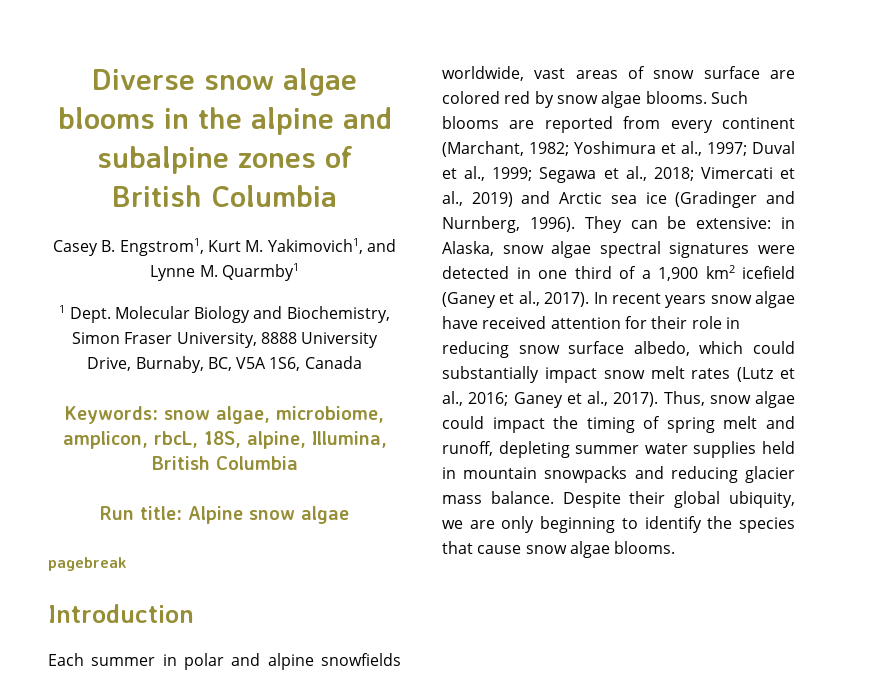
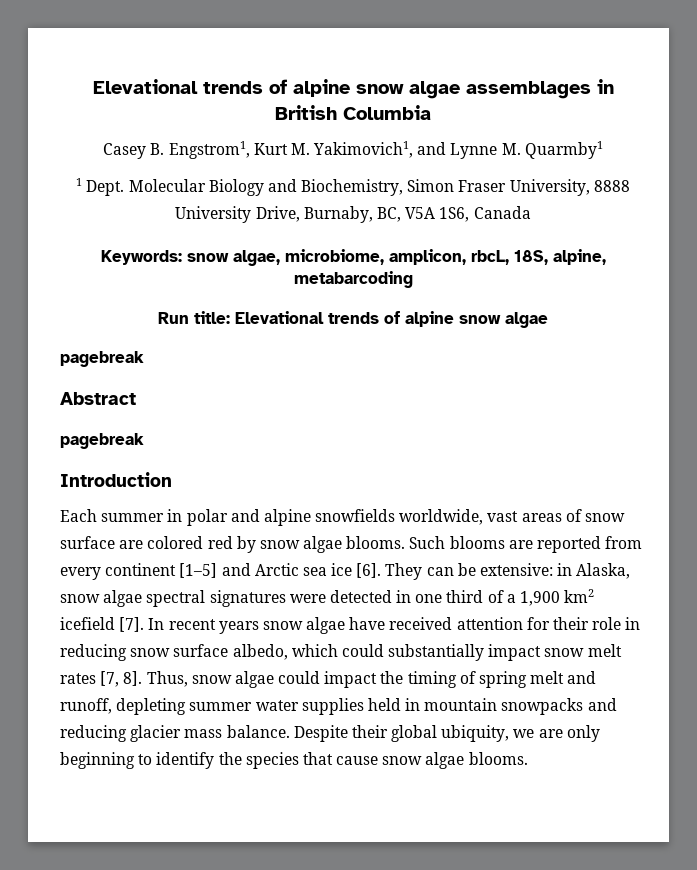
- Diverse snow algae blooms in the alpine and subalpine zones of British Columbia
+ Elevational trends of alpine snow algae assemblages in British Columbia
- Keywords: snow algae, microbiome, amplicon, rbcL, 18S, alpine, Illumina, British Columbia
+ Keywords: snow algae, microbiome, amplicon, rbcL, 18S, alpine, metabarcoding
- Run title: Alpine snow algae
+ Run title: Elevational trends of alpine snow algae
+ Abstract
+ pagebreak
- Such blooms are reported from every continent (Marchant, 1982; Yoshimura et al., 1997; Duval et al., 1999; Segawa et al., 2018; Vimercati et al., 2019) and Arctic sea ice (Gradinger and Nurnberg, 1996).
+ Such blooms are reported from every continent [1–5] and Arctic sea ice [6].
- They can be extensive: in Alaska, snow algae spectral signatures were detected in one third of a 1,900 km2 icefield (Ganey et al., 2017).
+ They can be extensive: in Alaska, snow algae spectral signatures were detected in one third of a 1,900 km2 icefield [7].
- In recent years snow algae have received attention for their role in reducing snow surface albedo, which could substantially impact snow melt rates (Lutz et al., 2016; Ganey et al., 2017).
+ In recent years snow algae have received attention for their role in reducing snow surface albedo, which could substantially impact snow melt rates [7, 8].

